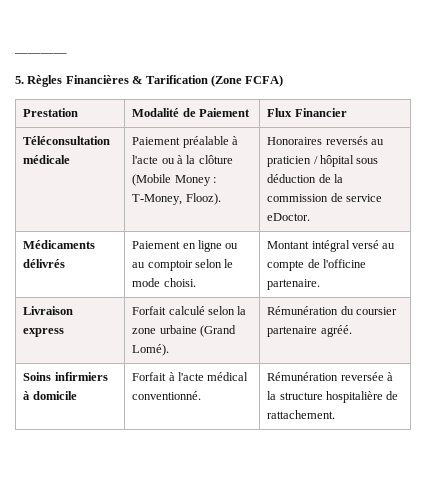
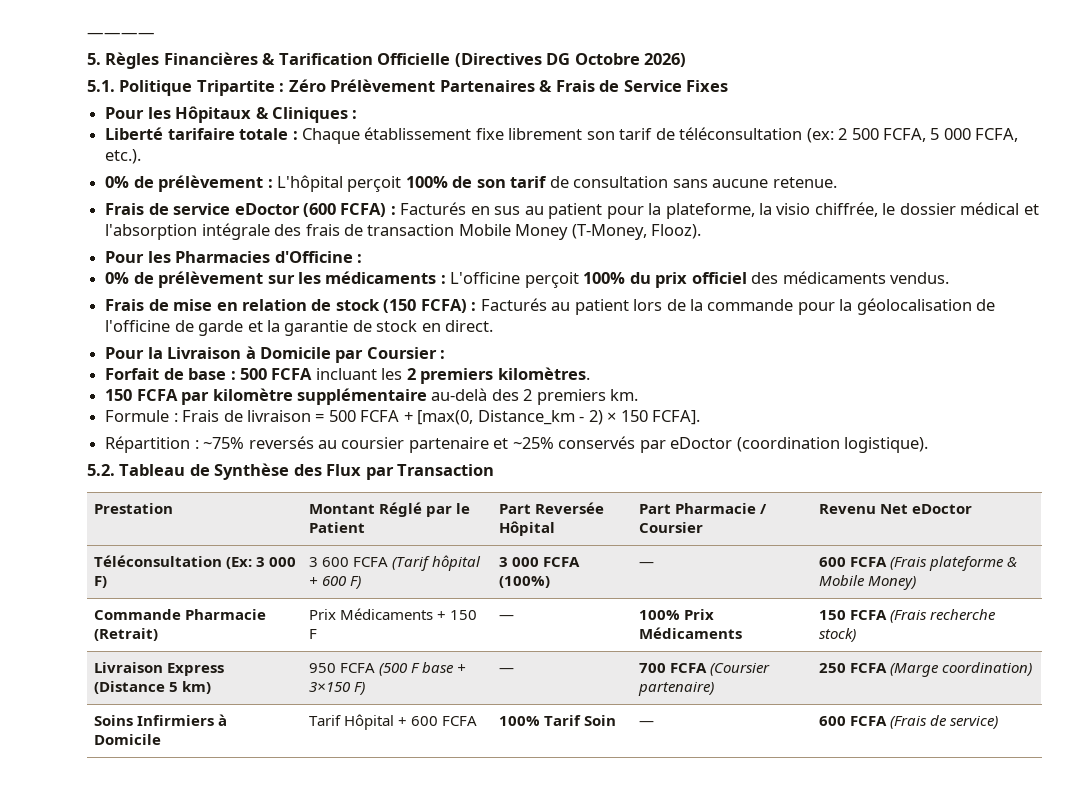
- 5. Règles Financières & Tarification (Zone FCFA)
- Prestation | Modalité de Paiement | Flux Financier
- Téléconsultation médicale | Paiement préalable à l'acte ou à la clôture (Mobile Money : T-Money, Flooz). | Honoraires reversés au praticien / hôpital sous déduction de la commission de service eDoctor.
- Médicaments délivrés | Paiement en ligne ou au comptoir selon le mode choisi. | Montant intégral versé au compte de l'officine partenaire.
- Livraison express | Forfait calculé selon la zone urbaine (Grand Lomé). | Rémunération du coursier partenaire agréé.
- Soins infirmiers à domicile | Forfait à l'acte médical conventionné. | Rémunération reversée à la structure hospitalière de rattachement.
+ 5. Règles Financières & Tarification Officielle (Directives DG Octobre 2026)
+ 5.1. Politique Tripartite : Zéro Prélèvement Partenaires & Frais de Service Fixes
+ Pour les Hôpitaux & Cliniques :
+ Liberté tarifaire totale : Chaque établissement fixe librement son tarif de téléconsultation (ex: 2 500 FCFA, 5 000 FCFA, etc.).
+ 0% de prélèvement : L'hôpital perçoit 100% de son tarif de consultation sans aucune retenue.
+ Frais de service eDoctor (600 FCFA) : Facturés en sus au patient pour la plateforme, la visio chiffrée, le dossier médical et l'absorption intégrale des frais de transaction Mobile Money (T-Money, Flooz).
+ Pour les Pharmacies d'Officine :
+ 0% de prélèvement sur les médicaments : L'officine perçoit 100% du prix officiel des médicaments vendus.
+ Frais de mise en relation de stock (150 FCFA) : Facturés au patient lors de la commande pour la géolocalisation de l'officine de garde et la garantie de stock en direct.
+ Pour la Livraison à Domicile par Coursier :
+ Forfait de base : 500 FCFA incluant les 2 premiers kilomètres.
+ 150 FCFA par kilomètre supplémentaire au-delà des 2 premiers km.
+ Formule : Frais de livraison = 500 FCFA + [max(0, Distance_km - 2) × 150 FCFA].
+ Répartition : ~75% reversés au coursier partenaire et ~25% conservés par eDoctor (coordination logistique).
+ 5.2. Tableau de Synthèse des Flux par Transaction
+ Prestation | Montant Réglé par le Patient | Part Reversée Hôpital | Part Pharmacie / Coursier | Revenu Net eDoctor
+ Téléconsultation (Ex: 3 000 F) | 3 600 FCFA (Tarif hôpital + 600 F) | 3 000 FCFA (100%) | — | 600 FCFA (Frais plateforme & Mobile Money)
+ Commande Pharmacie (Retrait) | Prix Médicaments + 150 F | — | 100% Prix Médicaments | 150 FCFA (Frais recherche stock)
+ Livraison Express (Distance 5 km) | 950 FCFA (500 F base + 3×150 F) | — | 700 FCFA (Coursier partenaire) | 250 FCFA (Marge coordination)
+ Soins Infirmiers à Domicile | Tarif Hôpital + 600 FCFA | 100% Tarif Soin | — | 600 FCFA (Frais de service)

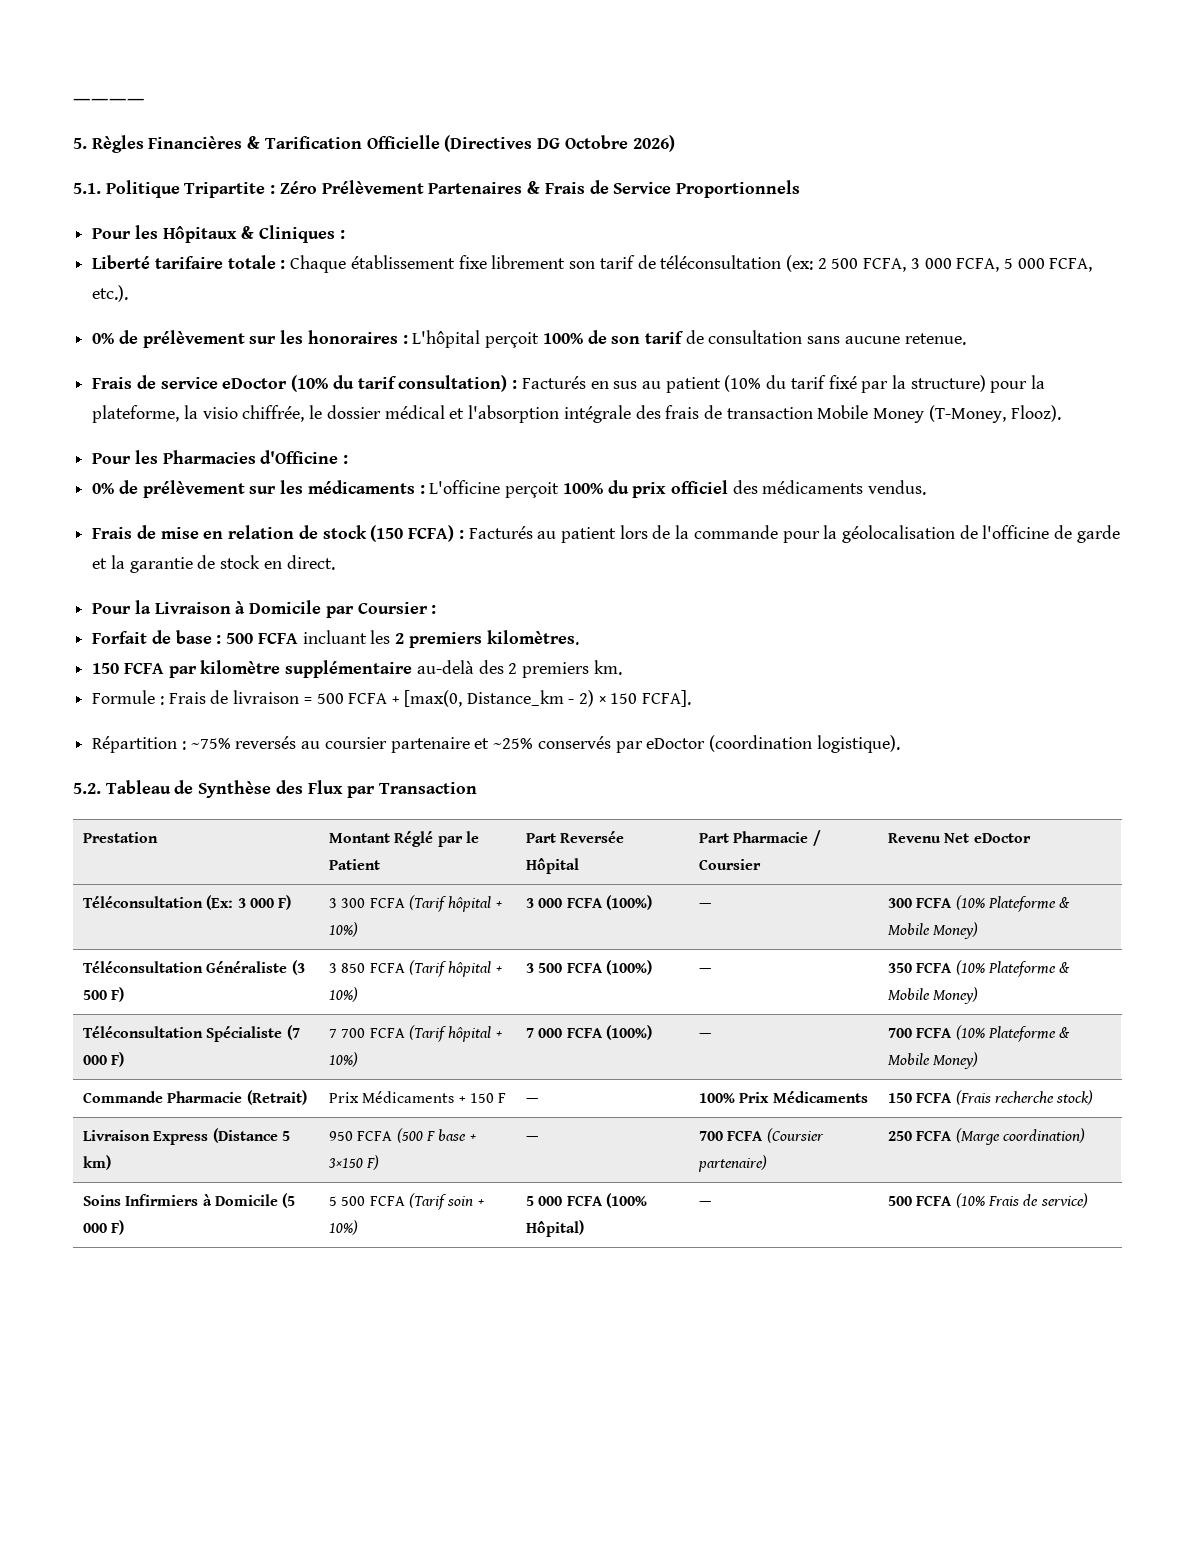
- 5.1. Politique Tripartite : Zéro Prélèvement Partenaires & Frais de Service Fixes
+ 5.1. Politique Tripartite : Zéro Prélèvement Partenaires & Frais de Service Proportionnels
- Liberté tarifaire totale : Chaque établissement fixe librement son tarif de téléconsultation (ex: 2 500 FCFA, 5 000 FCFA, etc.).
+ Liberté tarifaire totale : Chaque établissement fixe librement son tarif de téléconsultation (ex: 2 500 FCFA, 3 000 FCFA, 5 000 FCFA, etc.).
- 0% de prélèvement : L'hôpital perçoit 100% de son tarif de consultation sans aucune retenue.
+ 0% de prélèvement sur les honoraires : L'hôpital perçoit 100% de son tarif de consultation sans aucune retenue.
- Frais de service eDoctor (600 FCFA) : Facturés en sus au patient pour la plateforme, la visio chiffrée, le dossier médical et l'absorption intégrale des frais de transaction Mobile Money (T-Money, Flooz).
+ Frais de service eDoctor (10% du tarif consultation) : Facturés en sus au patient (10% du tarif fixé par la structure) pour la plateforme, la visio chiffrée, le dossier médical et l'absorption intégrale des frais de transaction Mobile Money (T-Money, Flooz).
- Téléconsultation (Ex: 3 000 F) | 3 600 FCFA (Tarif hôpital + 600 F) | 3 000 FCFA (100%) | — | 600 FCFA (Frais plateforme & Mobile Money)
+ Téléconsultation (Ex: 3 000 F) | 3 300 FCFA (Tarif hôpital + 10%) | 3 000 FCFA (100%) | — | 300 FCFA (10% Plateforme & Mobile Money)
+ Téléconsultation Généraliste (3 500 F) | 3 850 FCFA (Tarif hôpital + 10%) | 3 500 FCFA (100%) | — | 350 FCFA (10% Plateforme & Mobile Money)
+ Téléconsultation Spécialiste (7 000 F) | 7 700 FCFA (Tarif hôpital + 10%) | 7 000 FCFA (100%) | — | 700 FCFA (10% Plateforme & Mobile Money)
- Soins Infirmiers à Domicile | Tarif Hôpital + 600 FCFA | 100% Tarif Soin | — | 600 FCFA (Frais de service)
+ Soins Infirmiers à Domicile (5 000 F) | 5 500 FCFA (Tarif soin + 10%) | 5 000 FCFA (100% Hôpital) | — | 500 FCFA (10% Frais de service)

